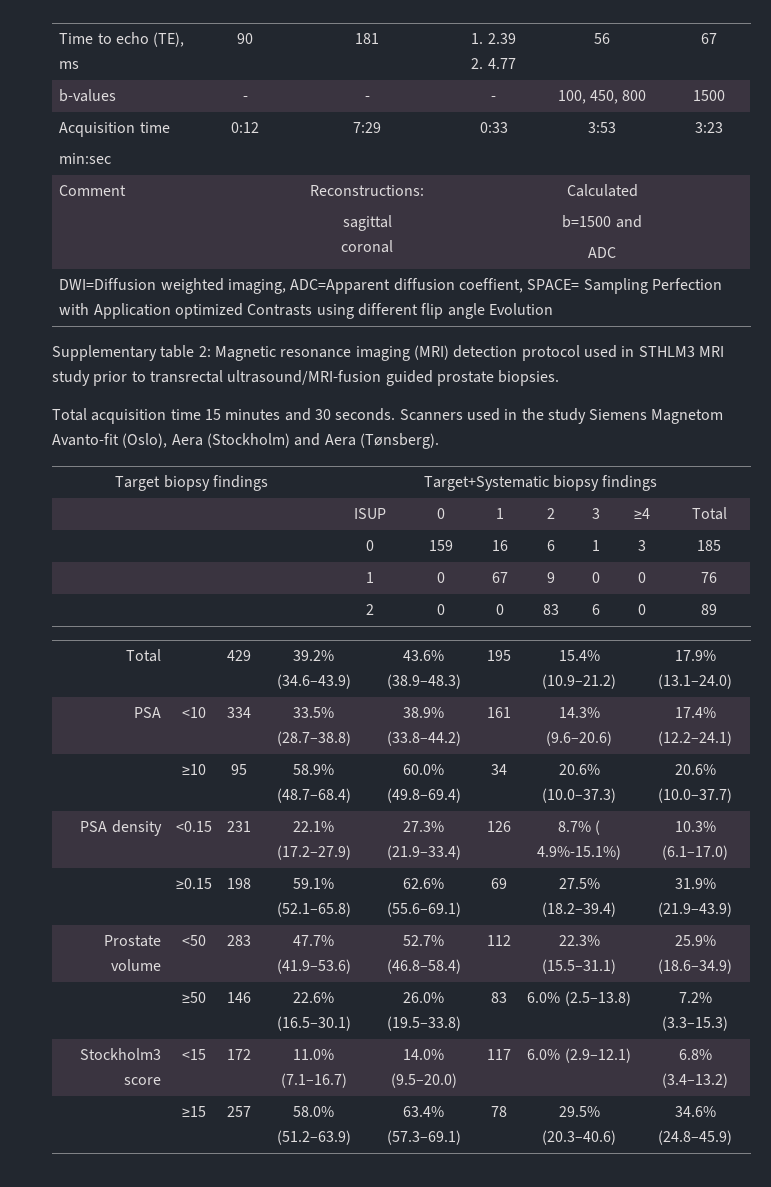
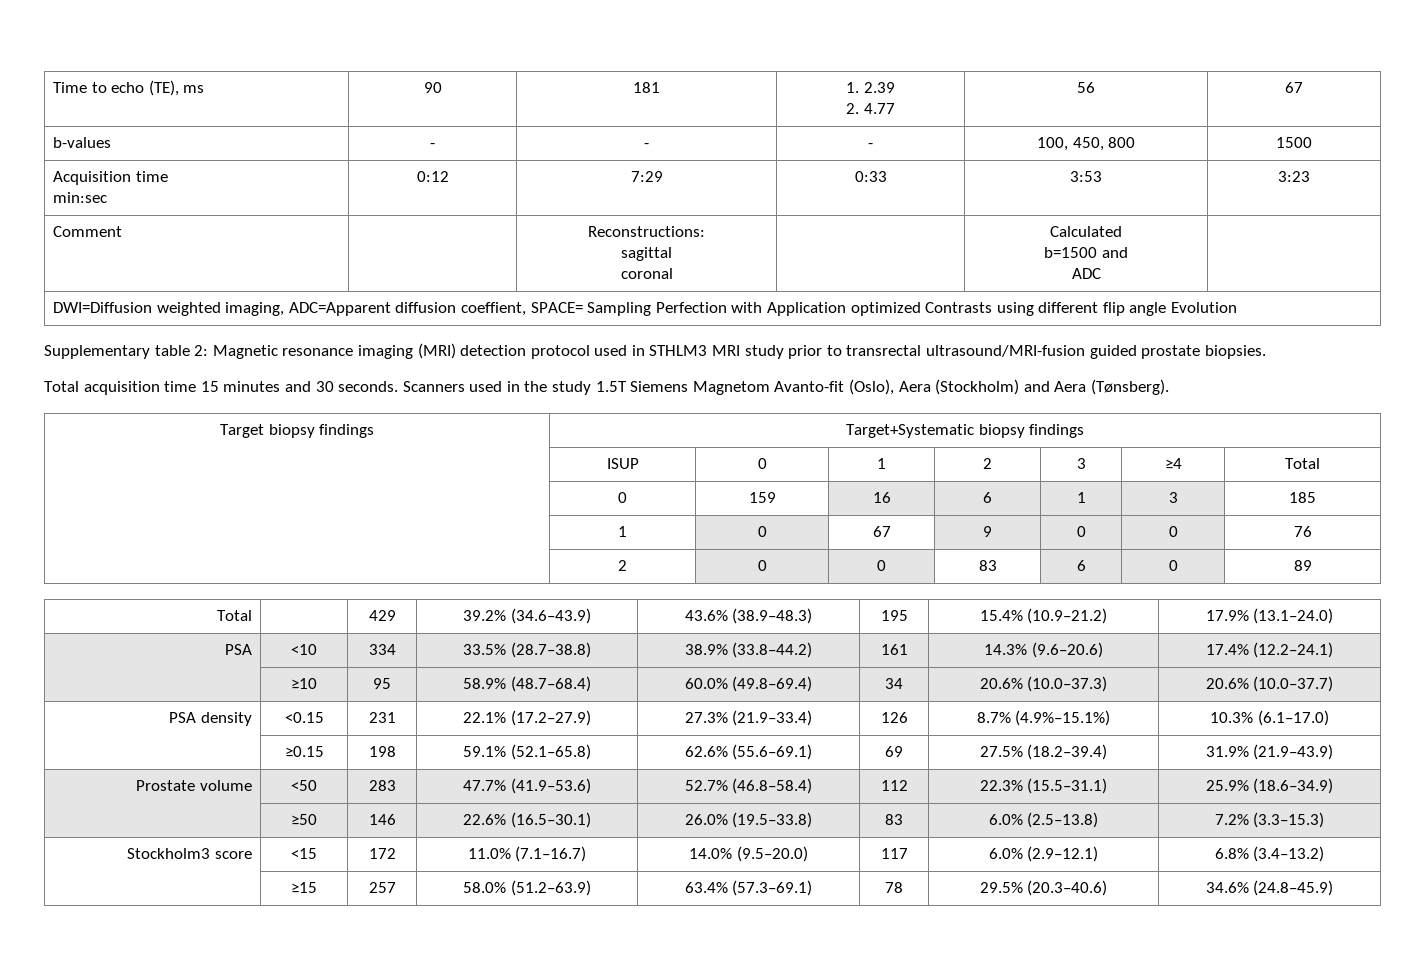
- Scanners used in the study Siemens Magnetom Avanto-fit (Oslo), Aera (Stockholm) and Aera (Tønsberg).
+ Scanners used in the study 1.5T Siemens Magnetom Avanto-fit (Oslo), Aera (Stockholm) and Aera (Tønsberg).
- PSA density | <0.15 | 231 | 22.1% (17.2–27.9) | 27.3% (21.9–33.4) | 126 | 8.7% ( 4.9%-15.1%) | 10.3% (6.1–17.0)
+ PSA density | <0.15 | 231 | 22.1% (17.2–27.9) | 27.3% (21.9–33.4) | 126 | 8.7% (4.9%–15.1%) | 10.3% (6.1–17.0)

